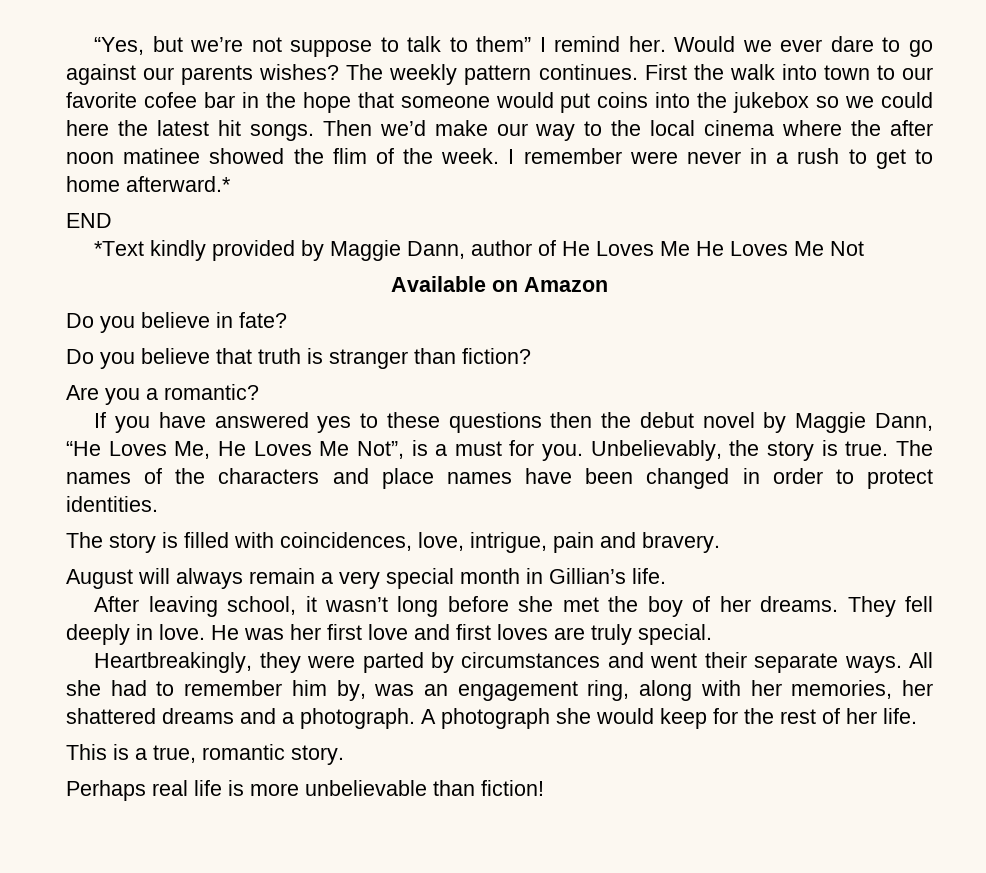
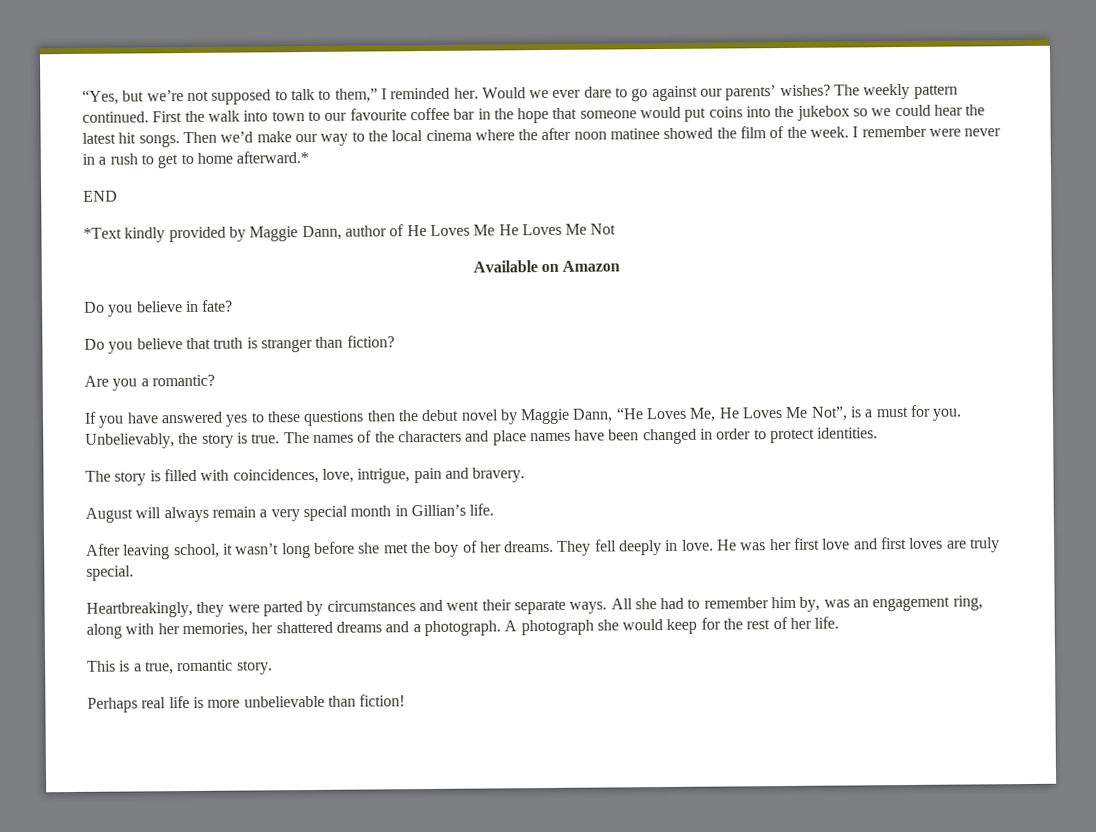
- “Yes, but we’re not suppose to talk to them” I remind her.
+ “Yes, but we’re not supposed to talk to them,” I reminded her.
- Would we ever dare to go against our parents wishes?
+ Would we ever dare to go against our parents’ wishes?
- The weekly pattern continues.
+ The weekly pattern continued.
- First the walk into town to our favorite cofee bar in the hope that someone would put coins into the jukebox so we could here the latest hit songs.
+ First the walk into town to our favourite coffee bar in the hope that someone would put coins into the jukebox so we could hear the latest hit songs.
- Then we’d make our way to the local cinema where the after noon matinee showed the flim of the week.
+ Then we’d make our way to the local cinema where the after noon matinee showed the film of the week.

